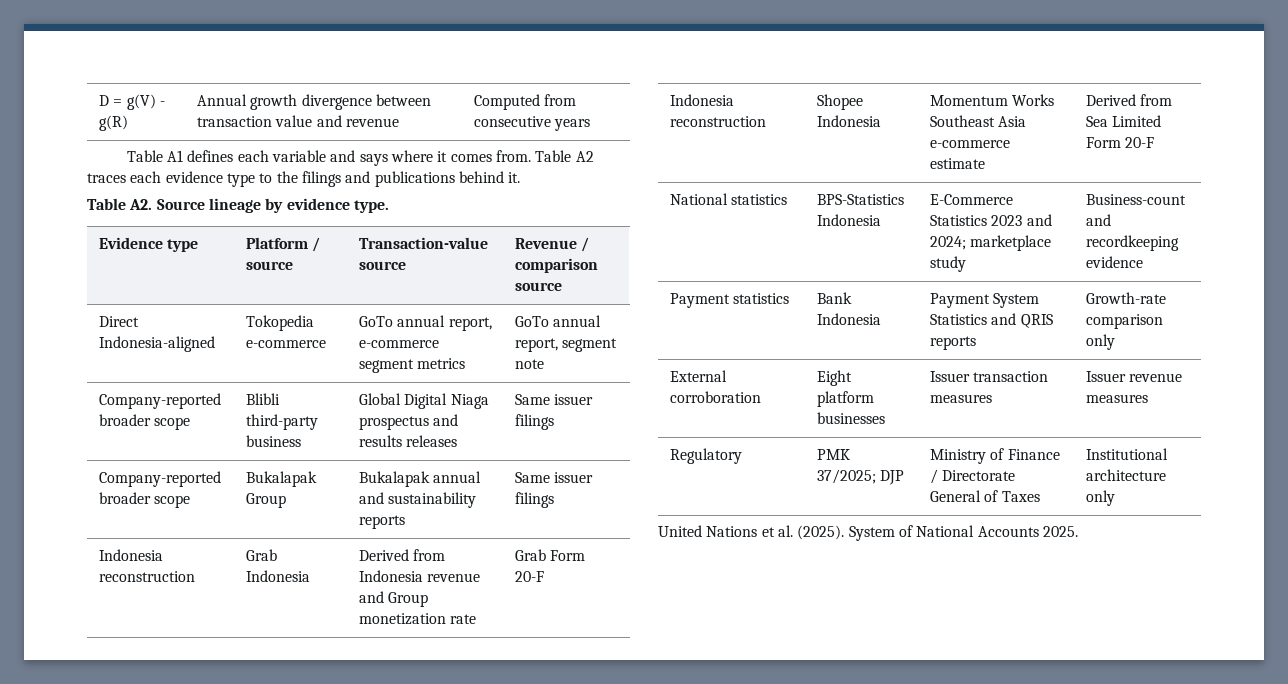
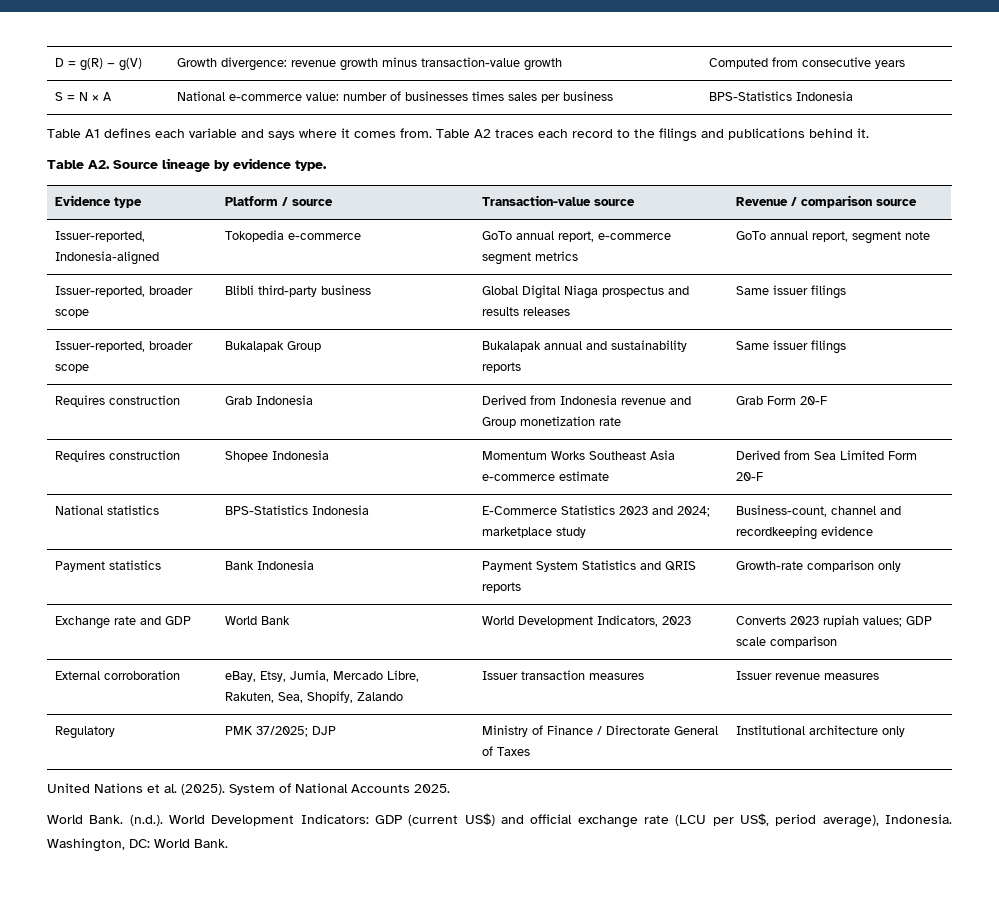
- D = g(V) - g(R) | Annual growth divergence between transaction value and revenue | Computed from consecutive years
+ D = g(R) − g(V) | Growth divergence: revenue growth minus transaction-value growth | Computed from consecutive years
+ S = N × A | National e-commerce value: number of businesses times sales per business | BPS-Statistics Indonesia
- Table A2 traces each evidence type to the filings and publications behind it.
+ Table A2 traces each record to the filings and publications behind it.
- Direct Indonesia-aligned | Tokopedia e-commerce | GoTo annual report, e-commerce segment metrics | GoTo annual report, segment note
+ Issuer-reported, Indonesia-aligned | Tokopedia e-commerce | GoTo annual report, e-commerce segment metrics | GoTo annual report, segment note
- Company-reported broader scope | Blibli third-party business | Global Digital Niaga prospectus and results releases | Same issuer filings
+ Issuer-reported, broader scope | Blibli third-party business | Global Digital Niaga prospectus and results releases | Same issuer filings
- Company-reported broader scope | Bukalapak Group | Bukalapak annual and sustainability reports | Same issuer filings
+ Issuer-reported, broader scope | Bukalapak Group | Bukalapak annual and sustainability reports | Same issuer filings
- Indonesia reconstruction | Grab Indonesia | Derived from Indonesia revenue and Group monetization rate | Grab Form 20-F
+ Requires construction | Grab Indonesia | Derived from Indonesia revenue and Group monetization rate | Grab Form 20-F
- Indonesia reconstruction | Shopee Indonesia | Momentum Works Southeast Asia e-commerce estimate | Derived from Sea Limited Form 20-F
+ Requires construction | Shopee Indonesia | Momentum Works Southeast Asia e-commerce estimate | Derived from Sea Limited Form 20-F
- National statistics | BPS-Statistics Indonesia | E-Commerce Statistics 2023 and 2024; marketplace study | Business-count and recordkeeping evidence
+ National statistics | BPS-Statistics Indonesia | E-Commerce Statistics 2023 and 2024; marketplace study | Business-count, channel and recordkeeping evidence
- External corroboration | Eight platform businesses | Issuer transaction measures | Issuer revenue measures
+ Exchange rate and GDP | World Bank | World Development Indicators, 2023 | Converts 2023 rupiah values; GDP scale comparison
+ External corroboration | eBay, Etsy, Jumia, Mercado Libre, Rakuten, Sea, Shopify, Zalando | Issuer transaction measures | Issuer revenue measures
+ World Bank. (n.d.). World Development Indicators: GDP (current US$) and official exchange rate (LCU per US$, period average), Indonesia. Washington, DC: World Bank.

